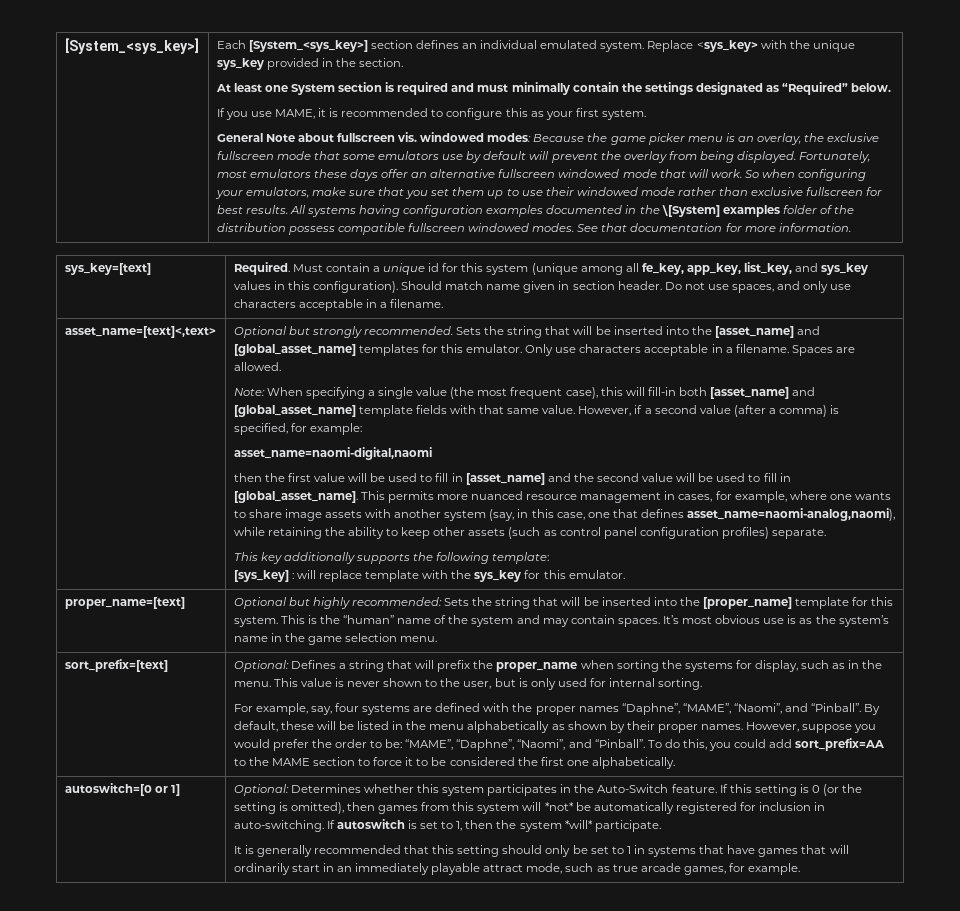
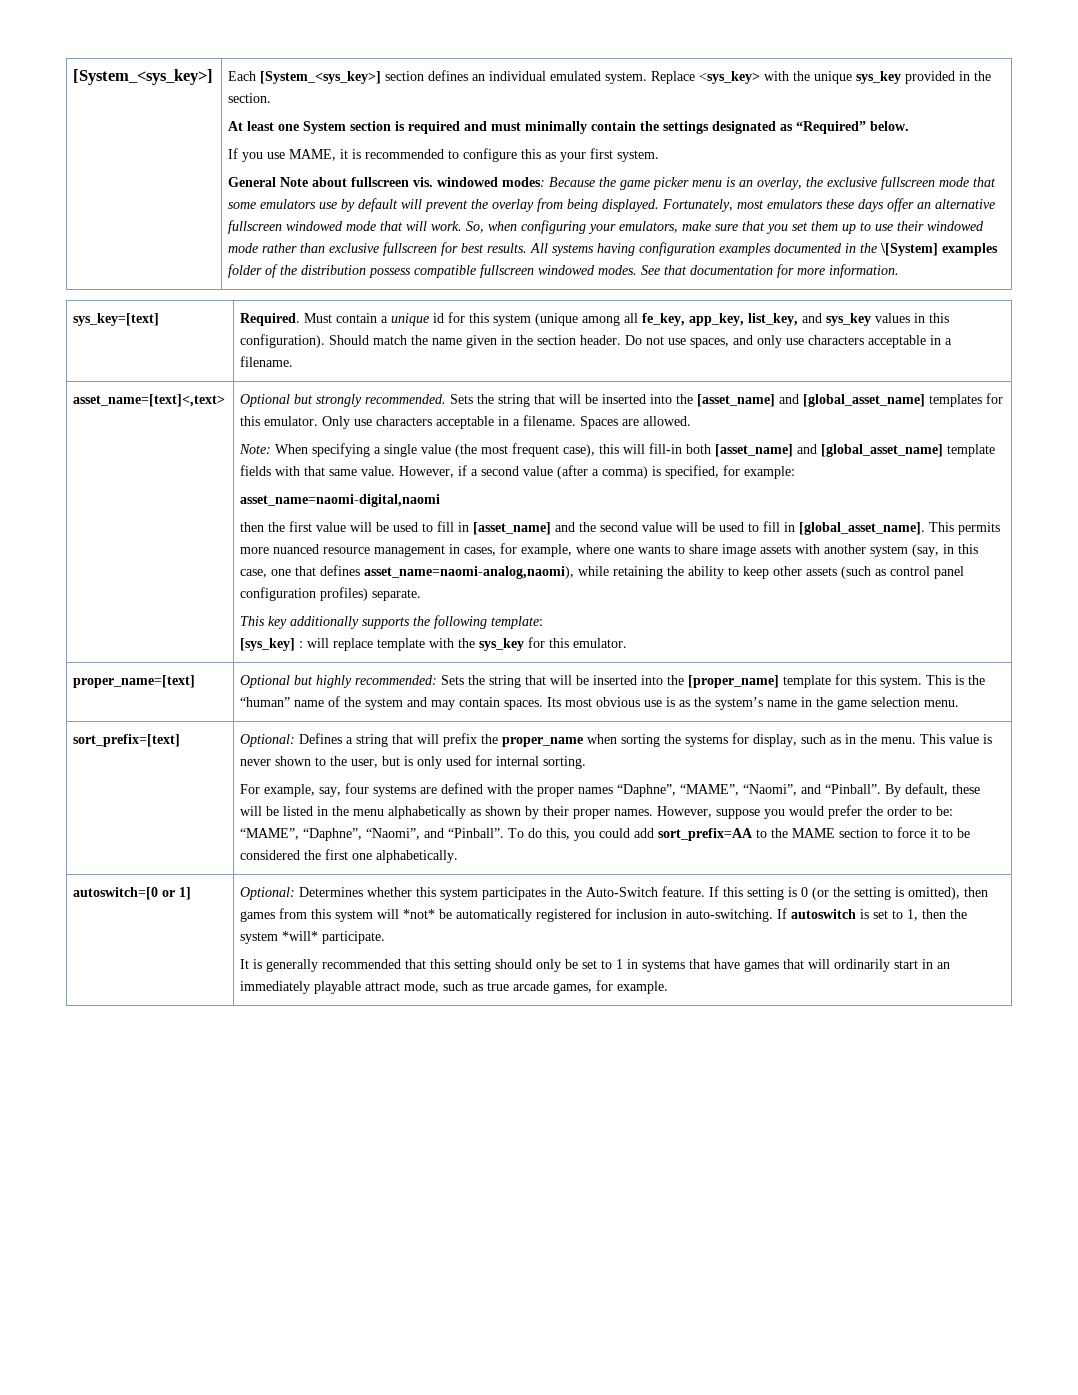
- So when configuring your emulators, make sure that you set them up to use their windowed mode rather than exclusive fullscreen for best results.
+ So, when configuring your emulators, make sure that you set them up to use their windowed mode rather than exclusive fullscreen for best results.
- Should match name given in section header.
+ Should match the name given in the section header.
- It’s most obvious use is as the system’s name in the game selection menu.
+ Its most obvious use is as the system’s name in the game selection menu.

